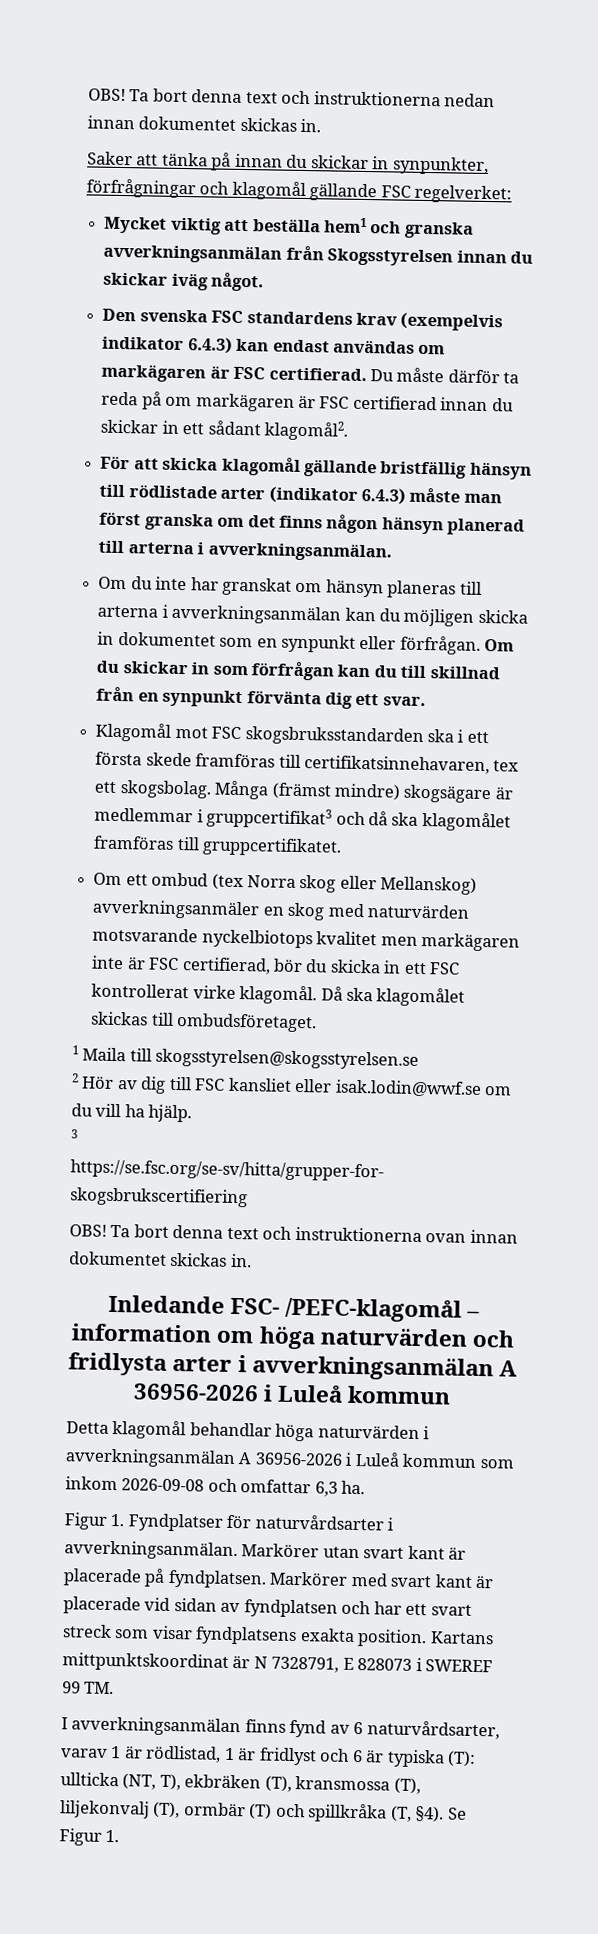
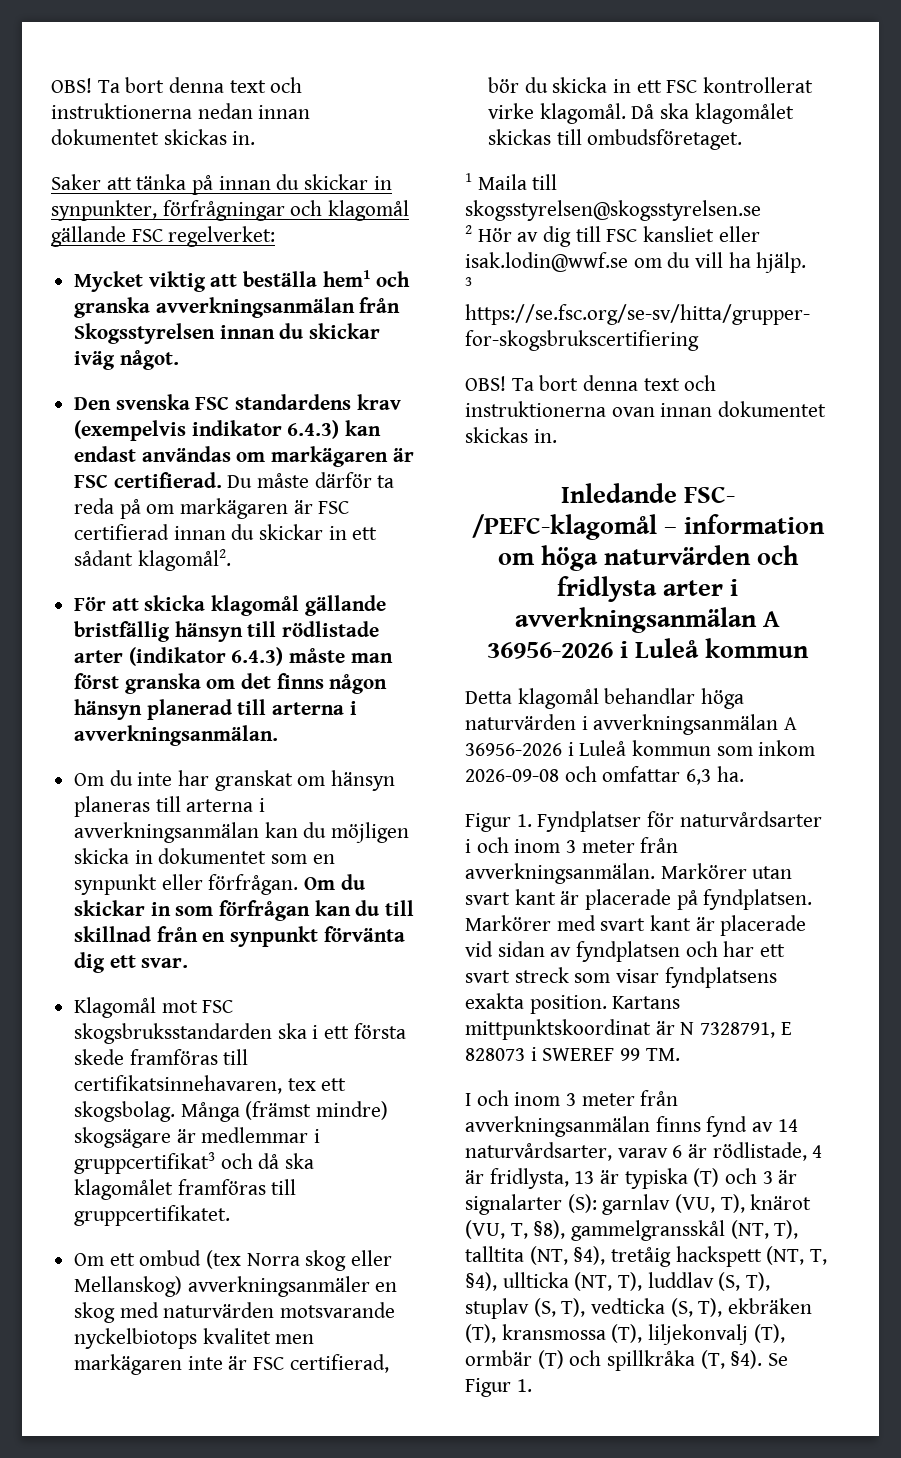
- Figur 1. Fyndplatser för naturvårdsarter i avverkningsanmälan.
+ Figur 1. Fyndplatser för naturvårdsarter i och inom 3 meter från avverkningsanmälan.
- I avverkningsanmälan finns fynd av 6 naturvårdsarter, varav 1 är rödlistad, 1 är fridlyst och 6 är typiska (T): ullticka (NT, T), ekbräken (T), kransmossa (T), liljekonvalj (T), ormbär (T) och spillkråka (T, §4).
+ I och inom 3 meter från avverkningsanmälan finns fynd av 14 naturvårdsarter, varav 6 är rödlistade, 4 är fridlysta, 13 är typiska (T) och 3 är signalarter (S): garnlav (VU, T), knärot (VU, T, §8), gammelgransskål (NT, T), talltita (NT, §4), tretåig hackspett (NT, T, §4), ullticka (NT, T), luddlav (S, T), stuplav (S, T), vedticka (S, T), ekbräken (T), kransmossa (T), liljekonvalj (T), ormbär (T) och spillkråka (T, §4).

